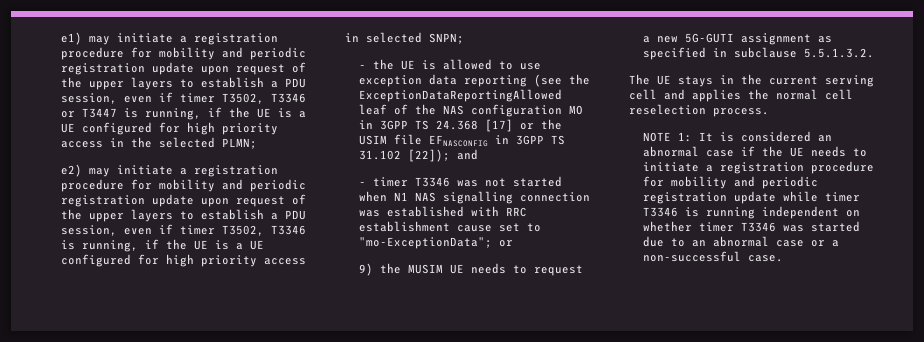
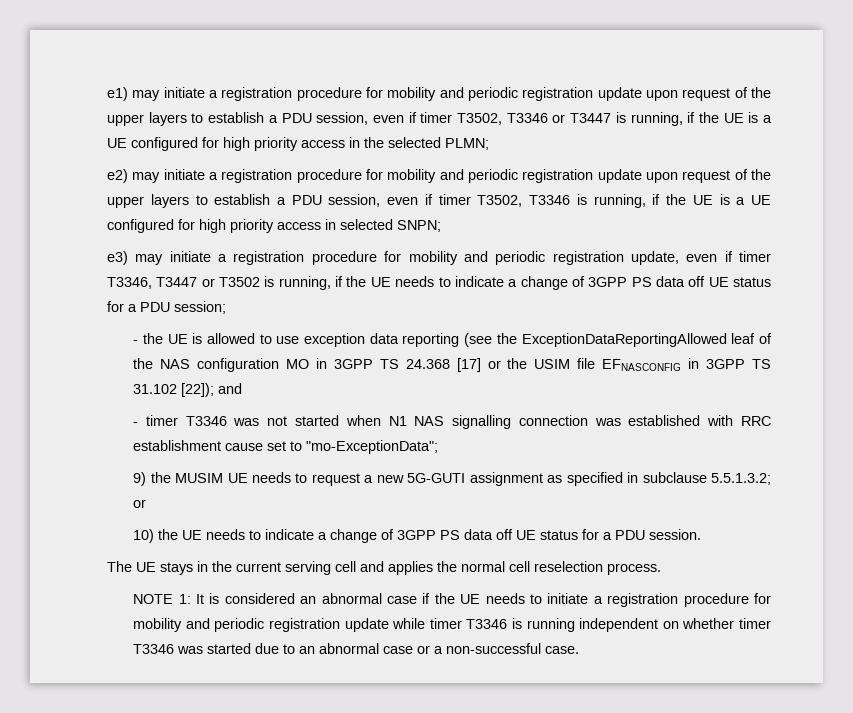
+ e3) may initiate a registration procedure for mobility and periodic registration update, even if timer T3346, T3447 or T3502 is running, if the UE needs to indicate a change of 3GPP PS data off UE status for a PDU session;
- - timer T3346 was not started when N1 NAS signalling connection was established with RRC establishment cause set to "mo-ExceptionData"; or
+ - timer T3346 was not started when N1 NAS signalling connection was established with RRC establishment cause set to "mo-ExceptionData";
- 9) the MUSIM UE needs to request a new 5G-GUTI assignment as specified in subclause 5.5.1.3.2.
+ 9) the MUSIM UE needs to request a new 5G-GUTI assignment as specified in subclause 5.5.1.3.2; or
+ 10) the UE needs to indicate a change of 3GPP PS data off UE status for a PDU session.

